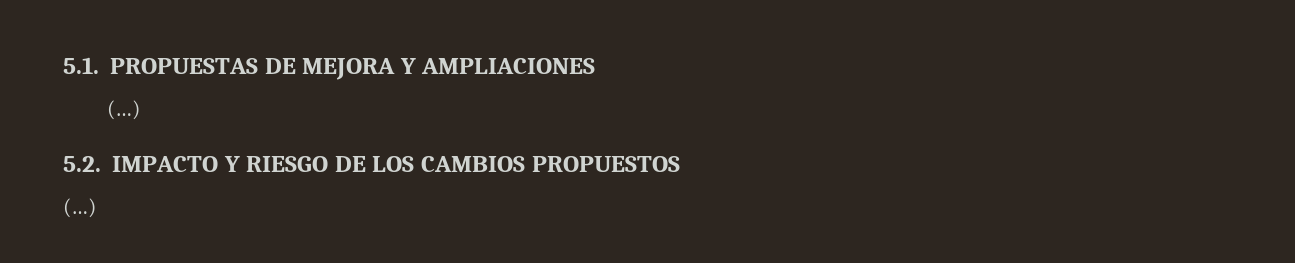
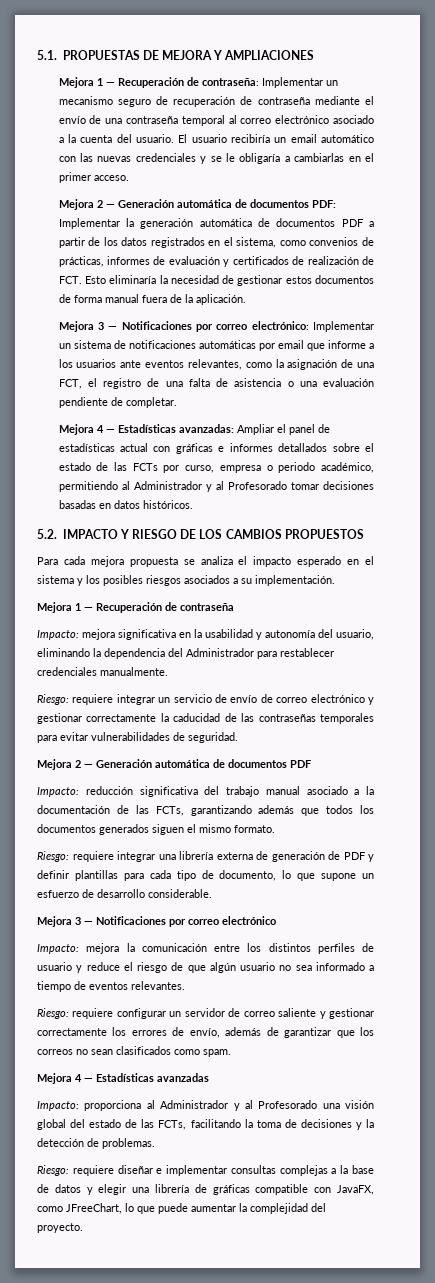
  5.1. PROPUESTAS DE MEJORA Y AMPLIACIONES
- (…)
+ Mejora 1 — Recuperación de contraseña: Implementar un mecanismo seguro de recuperación de contraseña mediante el envío de una contraseña temporal al correo electrónico asociado a la cuenta del usuario. El usuario recibiría un email automático con las nuevas credenciales y se le obligaría a cambiarlas en el primer acceso.
+ Mejora 2 — Generación automática de documentos PDF: Implementar la generación automática de documentos PDF a partir de los datos registrados en el sistema, como convenios de prácticas, informes de evaluación y certificados de realización de FCT. Esto eliminaría la necesidad de gestionar estos documentos de forma manual fuera de la aplicación.
+ Mejora 3 — Notificaciones por correo electrónico: Implementar un sistema de notificaciones automáticas por email que informe a los usuarios ante eventos relevantes, como la asignación de una FCT, el registro de una falta de asistencia o una evaluación pendiente de completar.
+ Mejora 4 — Estadísticas avanzadas: Ampliar el panel de estadísticas actual con gráficas e informes detallados sobre el estado de las FCTs por curso, empresa o periodo académico, permitiendo al Administrador y al Profesorado tomar decisiones basadas en datos históricos.
  5.2. IMPACTO Y RIESGO DE LOS CAMBIOS PROPUESTOS
- (…)
+ Para cada mejora propuesta se analiza el impacto esperado en el sistema y los posibles riesgos asociados a su implementación.
+ Mejora 1 — Recuperación de contraseña
+ Impacto: mejora significativa en la usabilidad y autonomía del usuario, eliminando la dependencia del Administrador para restablecer credenciales manualmente.
+ Riesgo: requiere integrar un servicio de envío de correo electrónico y gestionar correctamente la caducidad de las contraseñas temporales para evitar vulnerabilidades de seguridad.
+ Mejora 2 — Generación automática de documentos PDF
+ Impacto: reducción significativa del trabajo manual asociado a la documentación de las FCTs, garantizando además que todos los documentos generados siguen el mismo formato.
+ Riesgo: requiere integrar una librería externa de generación de PDF y definir plantillas para cada tipo de documento, lo que supone un esfuerzo de desarrollo considerable.
+ Mejora 3 — Notificaciones por correo electrónico
+ Impacto: mejora la comunicación entre los distintos perfiles de usuario y reduce el riesgo de que algún usuario no sea informado a tiempo de eventos relevantes.
+ Riesgo: requiere configurar un servidor de correo saliente y gestionar correctamente los errores de envío, además de garantizar que los correos no sean clasificados como spam.
+ Mejora 4 — Estadísticas avanzadas
+ Impacto: proporciona al Administrador y al Profesorado una visión global del estado de las FCTs, facilitando la toma de decisiones y la detección de problemas.
+ Riesgo: requiere diseñar e implementar consultas complejas a la base de datos y elegir una librería de gráficas compatible con JavaFX, como JFreeChart, lo que puede aumentar la complejidad del proyecto.

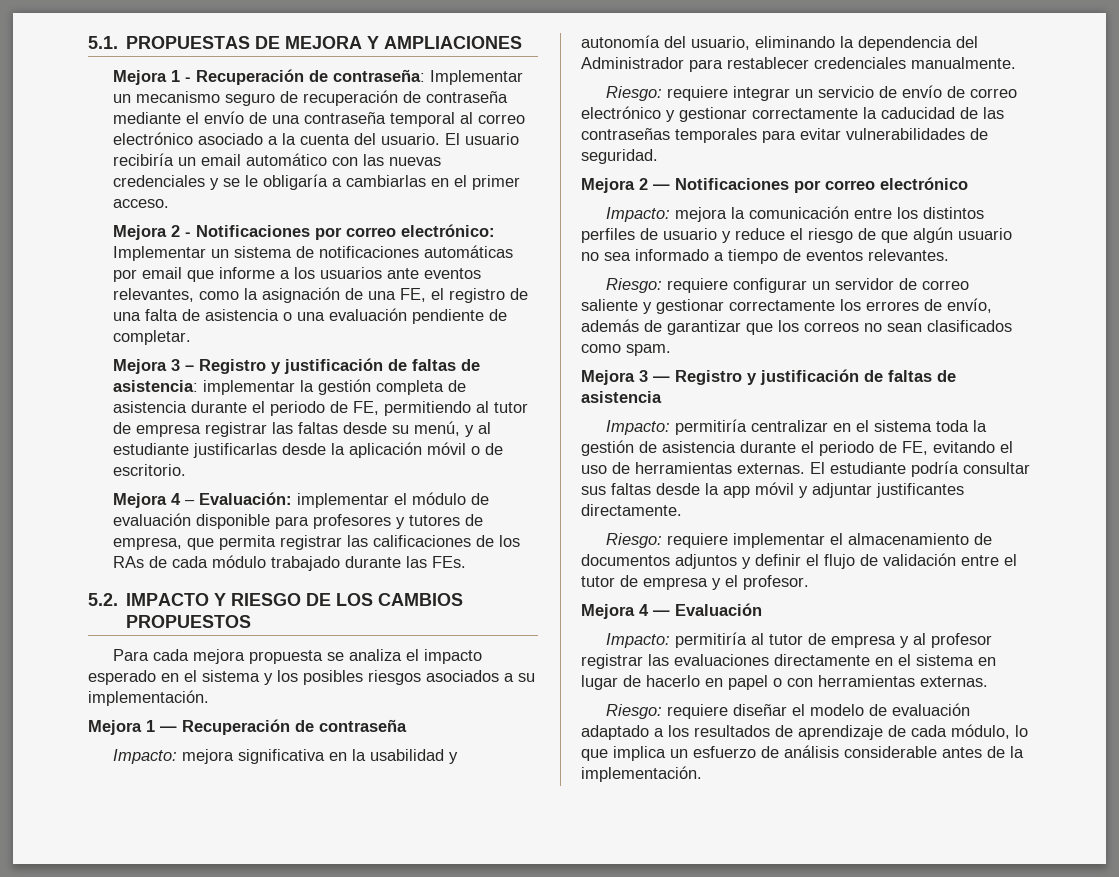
- Mejora 1 — Recuperación de contraseña: Implementar un mecanismo seguro de recuperación de contraseña mediante el envío de una contraseña temporal al correo electrónico asociado a la cuenta del usuario.
+ Mejora 1 - Recuperación de contraseña: Implementar un mecanismo seguro de recuperación de contraseña mediante el envío de una contraseña temporal al correo electrónico asociado a la cuenta del usuario.
- Mejora 2 — Generación automática de documentos PDF: Implementar la generación automática de documentos PDF a partir de los datos registrados en el sistema, como convenios de prácticas, informes de evaluación y certificados de realización de FCT. Esto eliminaría la necesidad de gestionar estos documentos de forma manual fuera de la aplicación.
- Mejora 3 — Notificaciones por correo electrónico: Implementar un sistema de notificaciones automáticas por email que informe a los usuarios ante eventos relevantes, como la asignación de una FCT, el registro de una falta de asistencia o una evaluación pendiente de completar.
+ Mejora 2 - Notificaciones por correo electrónico: Implementar un sistema de notificaciones automáticas por email que informe a los usuarios ante eventos relevantes, como la asignación de una FE, el registro de una falta de asistencia o una evaluación pendiente de completar.
- Mejora 4 — Estadísticas avanzadas: Ampliar el panel de estadísticas actual con gráficas e informes detallados sobre el estado de las FCTs por curso, empresa o periodo académico, permitiendo al Administrador y al Profesorado tomar decisiones basadas en datos históricos.
+ Mejora 3 – Registro y justificación de faltas de asistencia: implementar la gestión completa de asistencia durante el periodo de FE, permitiendo al tutor de empresa registrar las faltas desde su menú, y al estudiante justificarlas desde la aplicación móvil o de escritorio.
+ Mejora 4 – Evaluación: implementar el módulo de evaluación disponible para profesores y tutores de empresa, que permita registrar las calificaciones de los RAs de cada módulo trabajado durante las FEs.
- Mejora 2 — Generación automática de documentos PDF
- Impacto: reducción significativa del trabajo manual asociado a la documentación de las FCTs, garantizando además que todos los documentos generados siguen el mismo formato.
- Riesgo: requiere integrar una librería externa de generación de PDF y definir plantillas para cada tipo de documento, lo que supone un esfuerzo de desarrollo considerable.
- Mejora 3 — Notificaciones por correo electrónico
+ Mejora 2 — Notificaciones por correo electrónico
- Mejora 4 — Estadísticas avanzadas
- Impacto: proporciona al Administrador y al Profesorado una visión global del estado de las FCTs, facilitando la toma de decisiones y la detección de problemas.
- Riesgo: requiere diseñar e implementar consultas complejas a la base de datos y elegir una librería de gráficas compatible con JavaFX, como JFreeChart, lo que puede aumentar la complejidad del proyecto.
+ Mejora 3 — Registro y justificación de faltas de asistencia
+ Impacto: permitiría centralizar en el sistema toda la gestión de asistencia durante el periodo de FE, evitando el uso de herramientas externas. El estudiante podría consultar sus faltas desde la app móvil y adjuntar justificantes directamente.
+ Riesgo: requiere implementar el almacenamiento de documentos adjuntos y definir el flujo de validación entre el tutor de empresa y el profesor.
+ Mejora 4 — Evaluación
+ Impacto: permitiría al tutor de empresa y al profesor registrar las evaluaciones directamente en el sistema en lugar de hacerlo en papel o con herramientas externas.
+ Riesgo: requiere diseñar el modelo de evaluación adaptado a los resultados de aprendizaje de cada módulo, lo que implica un esfuerzo de análisis considerable antes de la implementación.

